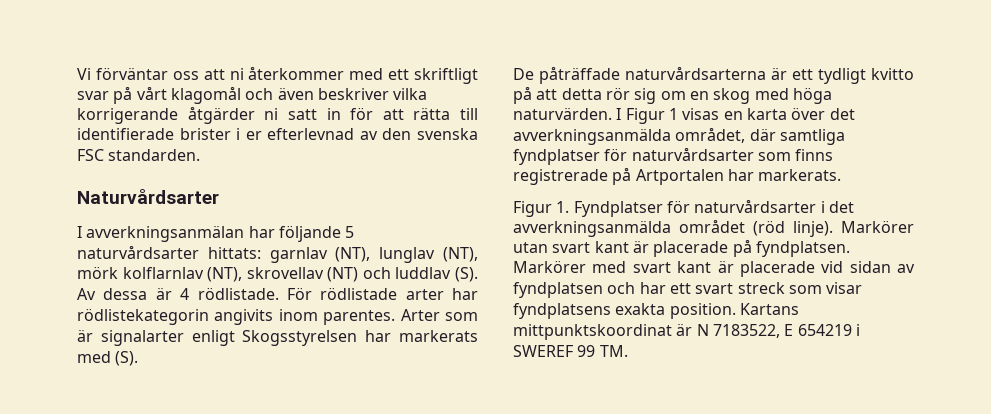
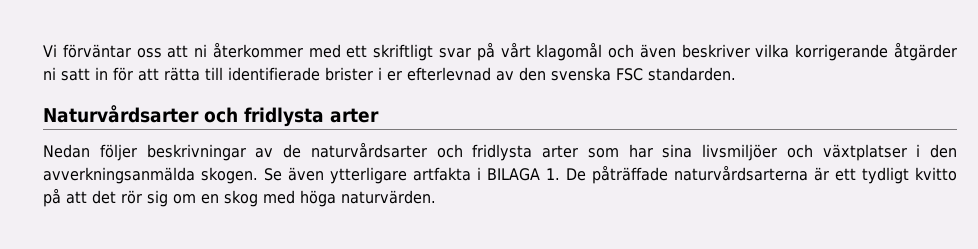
- Naturvårdsarter
- I avverkningsanmälan har följande 5 naturvårdsarter hittats: garnlav (NT), lunglav (NT), mörk kolflarnlav (NT), skrovellav (NT) och luddlav (S). Av dessa är 4 rödlistade. För rödlistade arter har rödlistekategorin angivits inom parentes. Arter som är signalarter enligt Skogsstyrelsen har markerats med (S).
- De påträffade naturvårdsarterna är ett tydligt kvitto på att detta rör sig om en skog med höga naturvärden. I Figur 1 visas en karta över det avverkningsanmälda området, där samtliga fyndplatser för naturvårdsarter som finns registrerade på Artportalen har markerats.
- Figur 1. Fyndplatser för naturvårdsarter i det avverkningsanmälda området (röd linje). Markörer utan svart kant är placerade på fyndplatsen. Markörer med svart kant är placerade vid sidan av fyndplatsen och har ett svart streck som visar fyndplatsens exakta position. Kartans mittpunktskoordinat är N 7183522, E 654219 i SWEREF 99 TM.
+ Naturvårdsarter och fridlysta arter
+ Nedan följer beskrivningar av de naturvårdsarter och fridlysta arter som har sina livsmiljöer och växtplatser i den avverkningsanmälda skogen. Se även ytterligare artfakta i BILAGA 1. De påträffade naturvårdsarterna är ett tydligt kvitto på att det rör sig om en skog med höga naturvärden.

